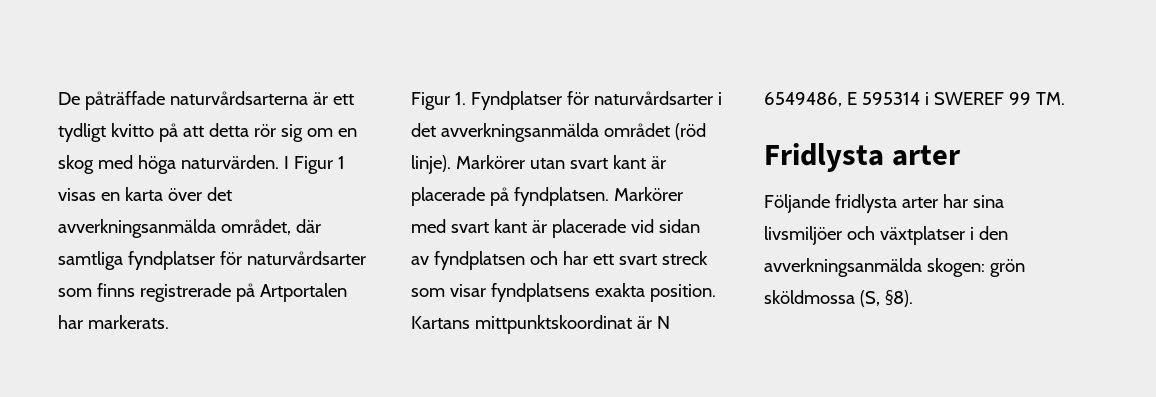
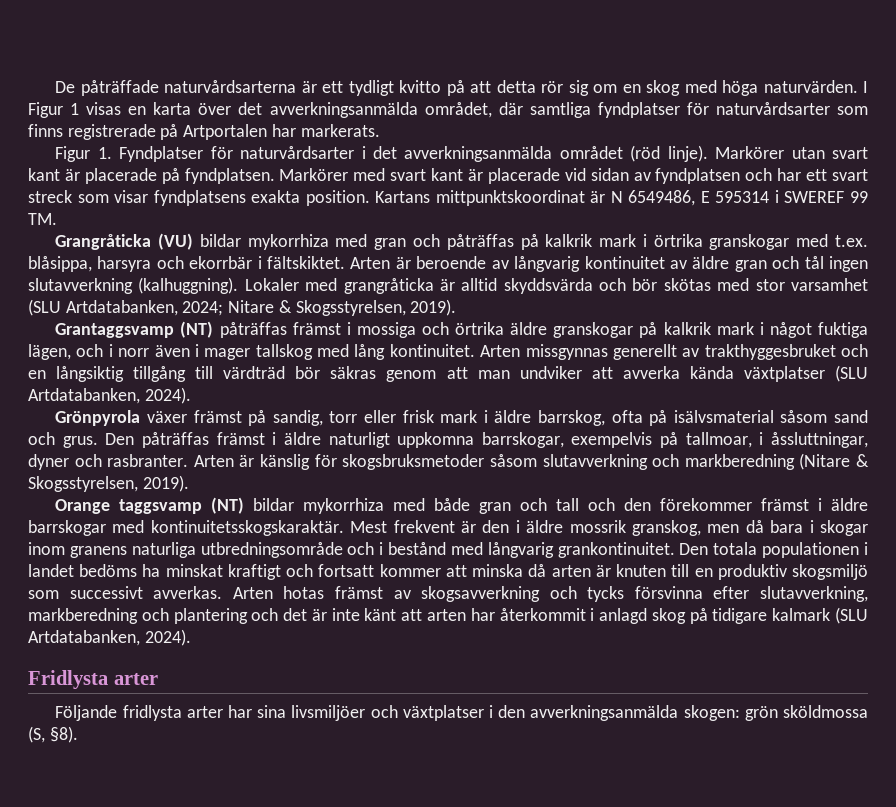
+ Grangråticka (VU) bildar mykorrhiza med gran och påträffas på kalkrik mark i örtrika granskogar med t.ex. blåsippa, harsyra och ekorrbär i fältskiktet. Arten är beroende av långvarig kontinuitet av äldre gran och tål ingen slutavverkning (kalhuggning). Lokaler med grangråticka är alltid skyddsvärda och bör skötas med stor varsamhet (SLU Artdatabanken, 2024; Nitare & Skogsstyrelsen, 2019).
+ Grantaggsvamp (NT) påträffas främst i mossiga och örtrika äldre granskogar på kalkrik mark i något fuktiga lägen, och i norr även i mager tallskog med lång kontinuitet. Arten missgynnas generellt av trakthyggesbruket och en långsiktig tillgång till värdträd bör säkras genom att man undviker att avverka kända växtplatser (SLU Artdatabanken, 2024).
+ Grönpyrola växer främst på sandig, torr eller frisk mark i äldre barrskog, ofta på isälvsmaterial såsom sand och grus. Den påträffas främst i äldre naturligt uppkomna barrskogar, exempelvis på tallmoar, i åssluttningar, dyner och rasbranter. Arten är känslig för skogsbruksmetoder såsom slutavverkning och markberedning (Nitare & Skogsstyrelsen, 2019).
+ Orange taggsvamp (NT) bildar mykorrhiza med både gran och tall och den förekommer främst i äldre barrskogar med kontinuitetsskogskaraktär. Mest frekvent är den i äldre mossrik granskog, men då bara i skogar inom granens naturliga utbredningsområde och i bestånd med långvarig grankontinuitet. Den totala populationen i landet bedöms ha minskat kraftigt och fortsatt kommer att minska då arten är knuten till en produktiv skogsmiljö som successivt avverkas. Arten hotas främst av skogsavverkning och tycks försvinna efter slutavverkning, markberedning och plantering och det är inte känt att arten har återkommit i anlagd skog på tidigare kalmark (SLU Artdatabanken, 2024).

